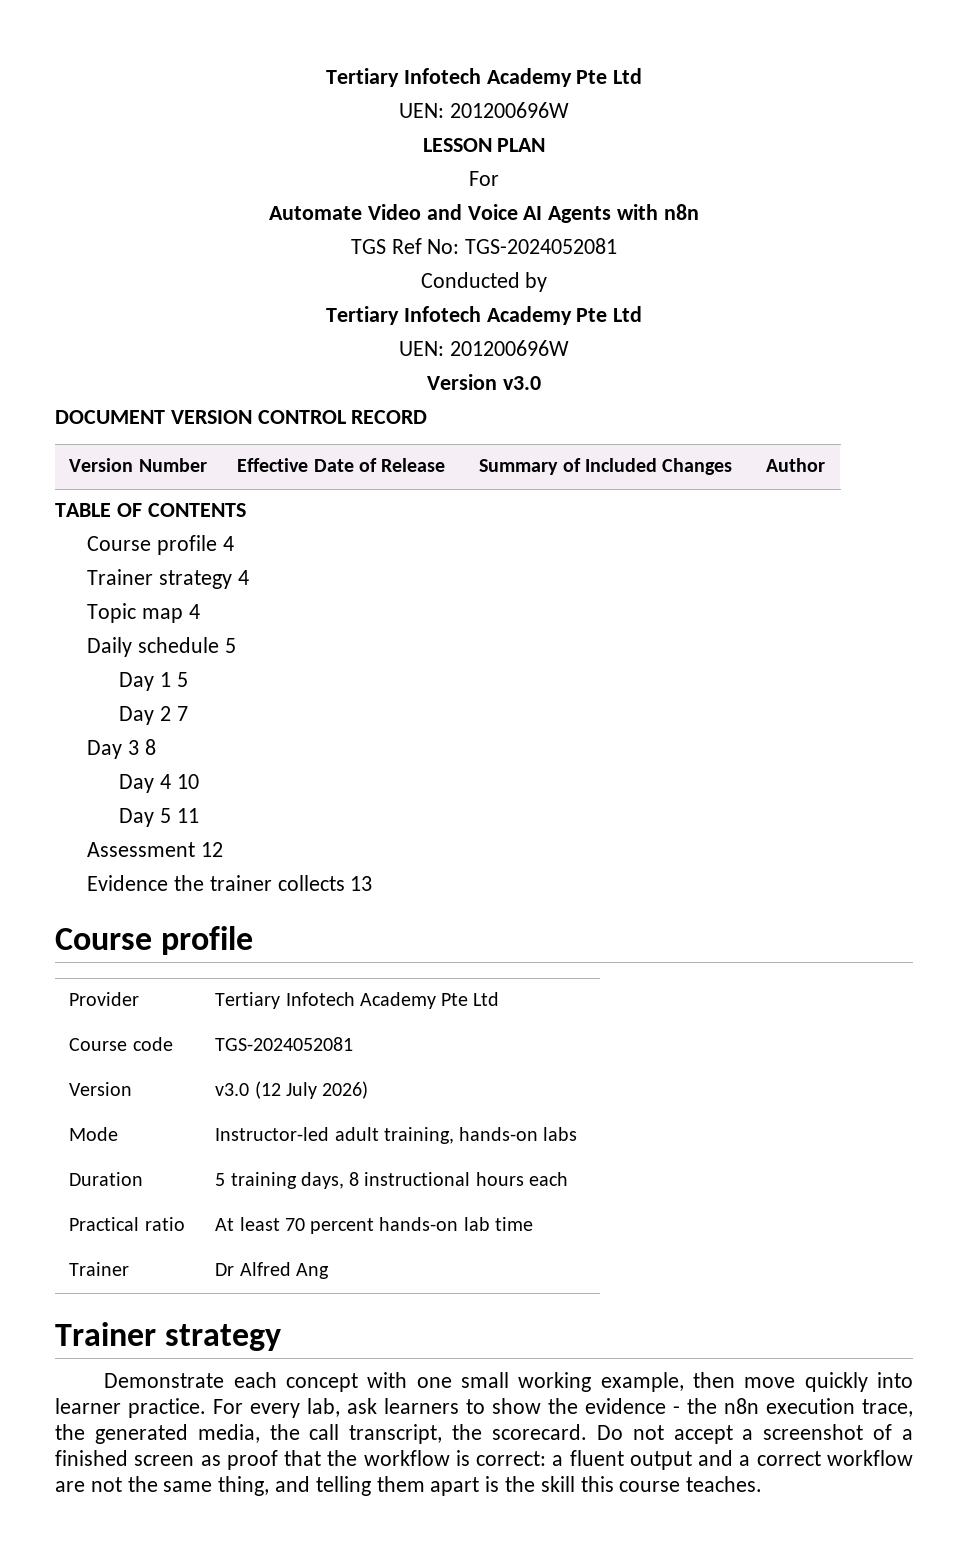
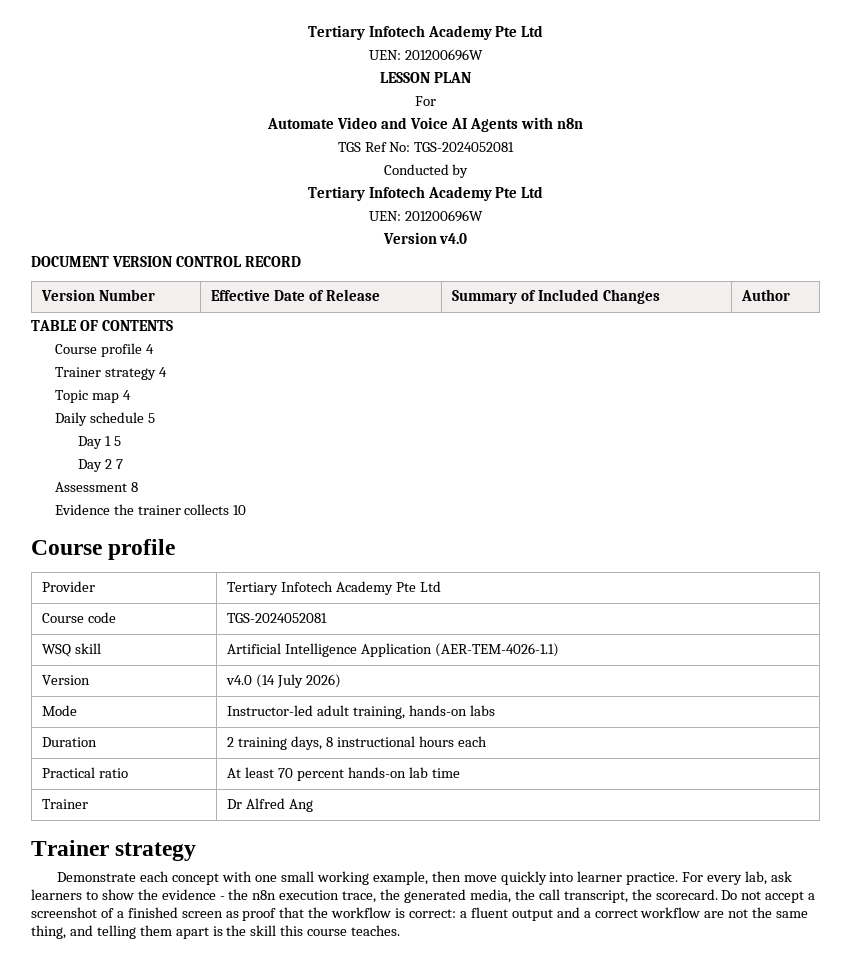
- Version v3.0
+ Version v4.0
- Day 3 8
- Day 4 10
- Day 5 11
- Assessment 12
+ Assessment 8
- Evidence the trainer collects 13
+ Evidence the trainer collects 10
+ WSQ skill | Artificial Intelligence Application (AER-TEM-4026-1.1)
- Version | v3.0 (12 July 2026)
+ Version | v4.0 (14 July 2026)
- Duration | 5 training days, 8 instructional hours each
+ Duration | 2 training days, 8 instructional hours each

